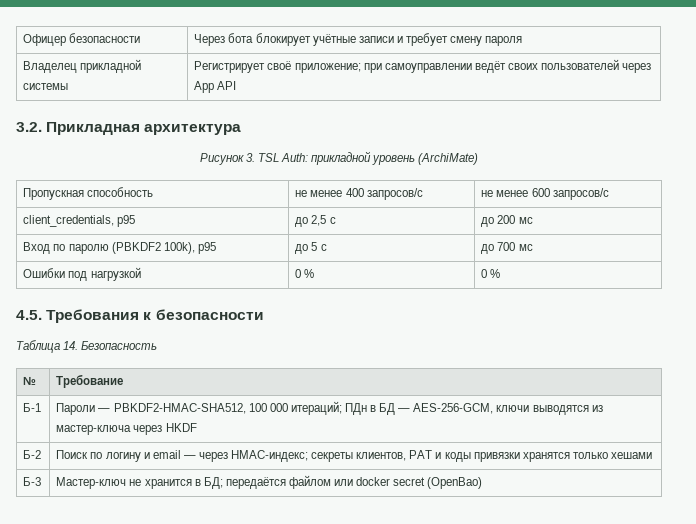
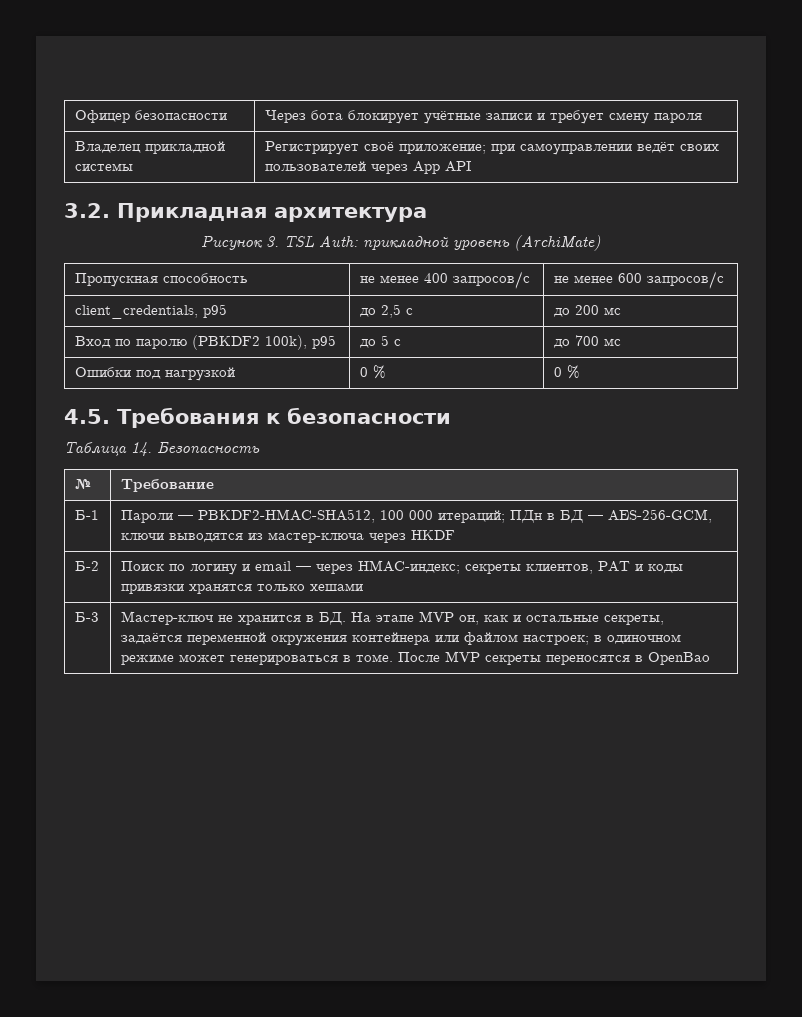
- Б-3 | Мастер-ключ не хранится в БД; передаётся файлом или docker secret (OpenBao)
+ Б-3 | Мастер-ключ не хранится в БД. На этапе MVP он, как и остальные секреты, задаётся переменной окружения контейнера или файлом настроек; в одиночном режиме может генерироваться в томе. После MVP секреты переносятся в OpenBao

